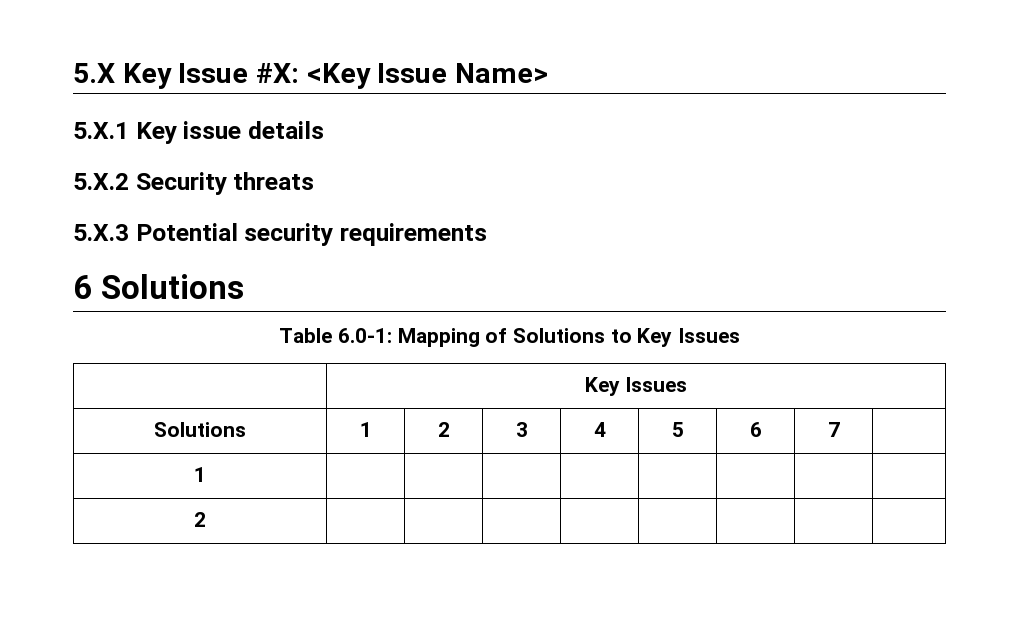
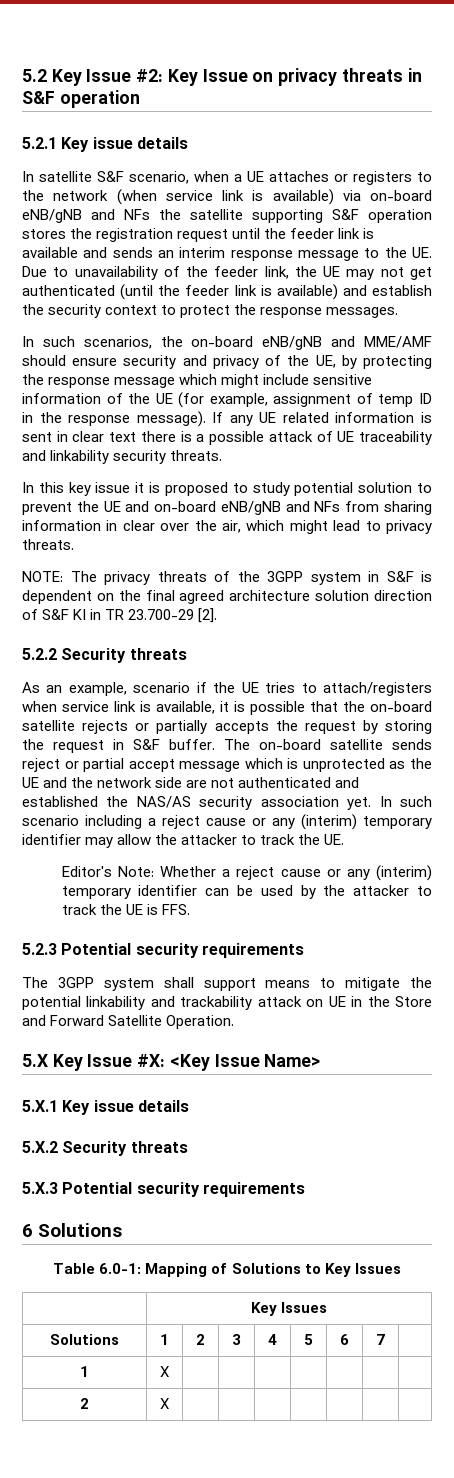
+ 5.2 Key Issue #2: Key Issue on privacy threats in S&F operation
+ 5.2.1 Key issue details
+ In satellite S&F scenario, when a UE attaches or registers to the network (when service link is available) via on-board eNB/gNB and NFs the satellite supporting S&F operation stores the registration request until the feeder link is available and sends an interim response message to the UE. Due to unavailability of the feeder link, the UE may not get authenticated (until the feeder link is available) and establish the security context to protect the response messages.
+ In such scenarios, the on-board eNB/gNB and MME/AMF should ensure security and privacy of the UE, by protecting the response message which might include sensitive information of the UE (for example, assignment of temp ID in the response message). If any UE related information is sent in clear text there is a possible attack of UE traceability and linkability security threats.
+ In this key issue it is proposed to study potential solution to prevent the UE and on-board eNB/gNB and NFs from sharing information in clear over the air, which might lead to privacy threats.
+ NOTE: The privacy threats of the 3GPP system in S&F is dependent on the final agreed architecture solution direction of S&F KI in TR 23.700-29 [2].
+ 5.2.2 Security threats
+ As an example, scenario if the UE tries to attach/registers when service link is available, it is possible that the on-board satellite rejects or partially accepts the request by storing the request in S&F buffer. The on-board satellite sends reject or partial accept message which is unprotected as the UE and the network side are not authenticated and established the NAS/AS security association yet. In such scenario including a reject cause or any (interim) temporary identifier may allow the attacker to track the UE.
+ Editor's Note: Whether a reject cause or any (interim) temporary identifier can be used by the attacker to track the UE is FFS.
+ 5.2.3 Potential security requirements
+ The 3GPP system shall support means to mitigate the potential linkability and trackability attack on UE in the Store and Forward Satellite Operation.
- 1 | | | | | | | |
- 2 | | | | | | | |
+ 1 | X | | | | | | |
+ 2 | X | | | | | | |

